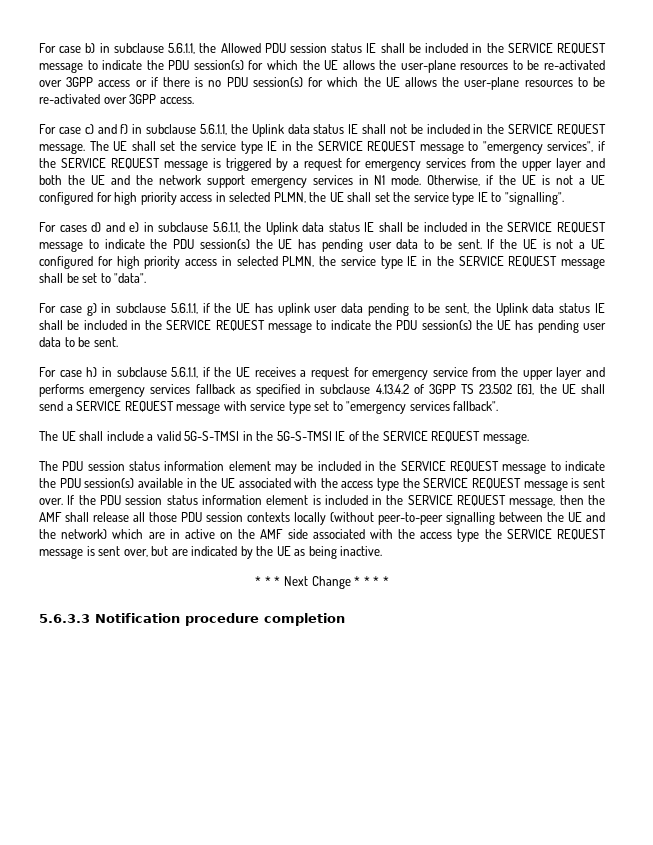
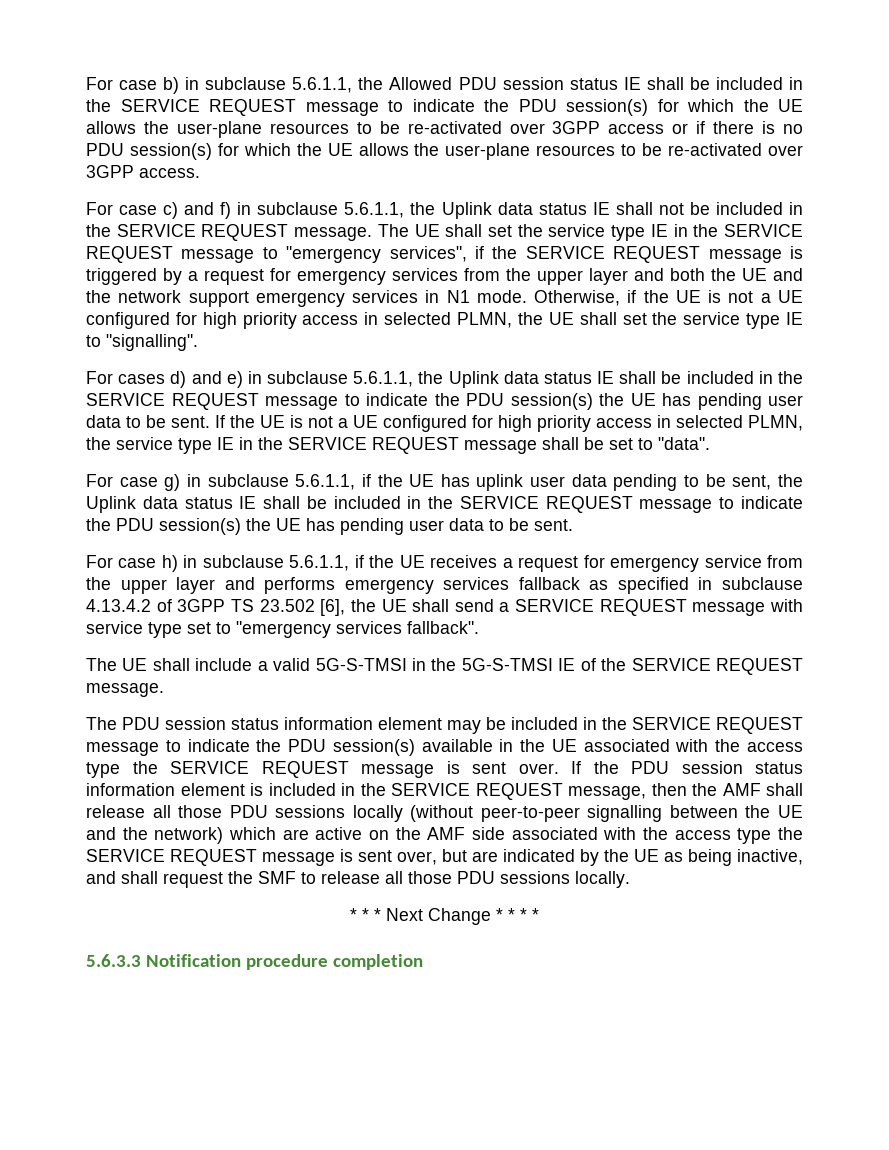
- If the PDU session status information element is included in the SERVICE REQUEST message, then the AMF shall release all those PDU session contexts locally (without peer-to-peer signalling between the UE and the network) which are in active on the AMF side associated with the access type the SERVICE REQUEST message is sent over, but are indicated by the UE as being inactive.
+ If the PDU session status information element is included in the SERVICE REQUEST message, then the AMF shall release all those PDU sessions locally (without peer-to-peer signalling between the UE and the network) which are active on the AMF side associated with the access type the SERVICE REQUEST message is sent over, but are indicated by the UE as being inactive, and shall request the SMF to release all those PDU sessions locally.

